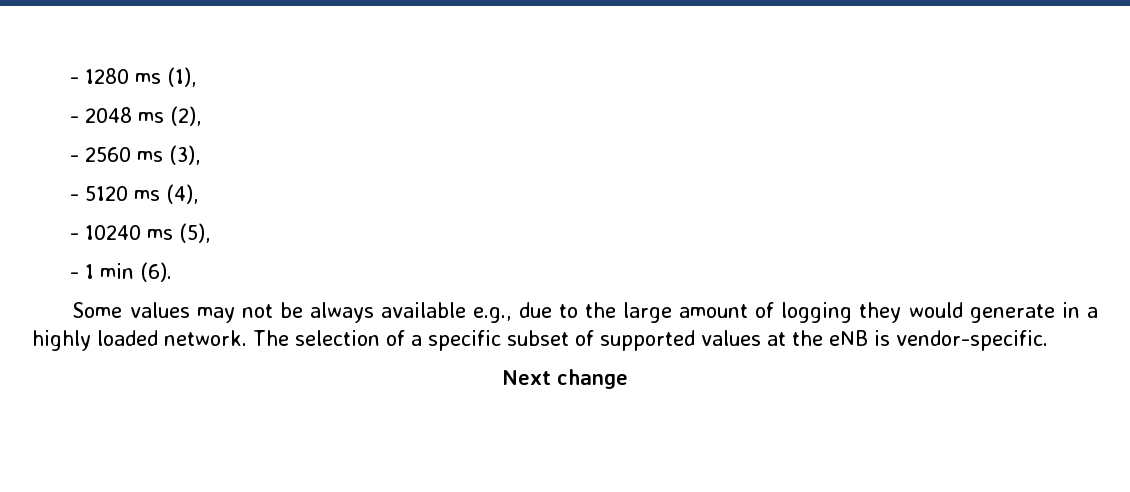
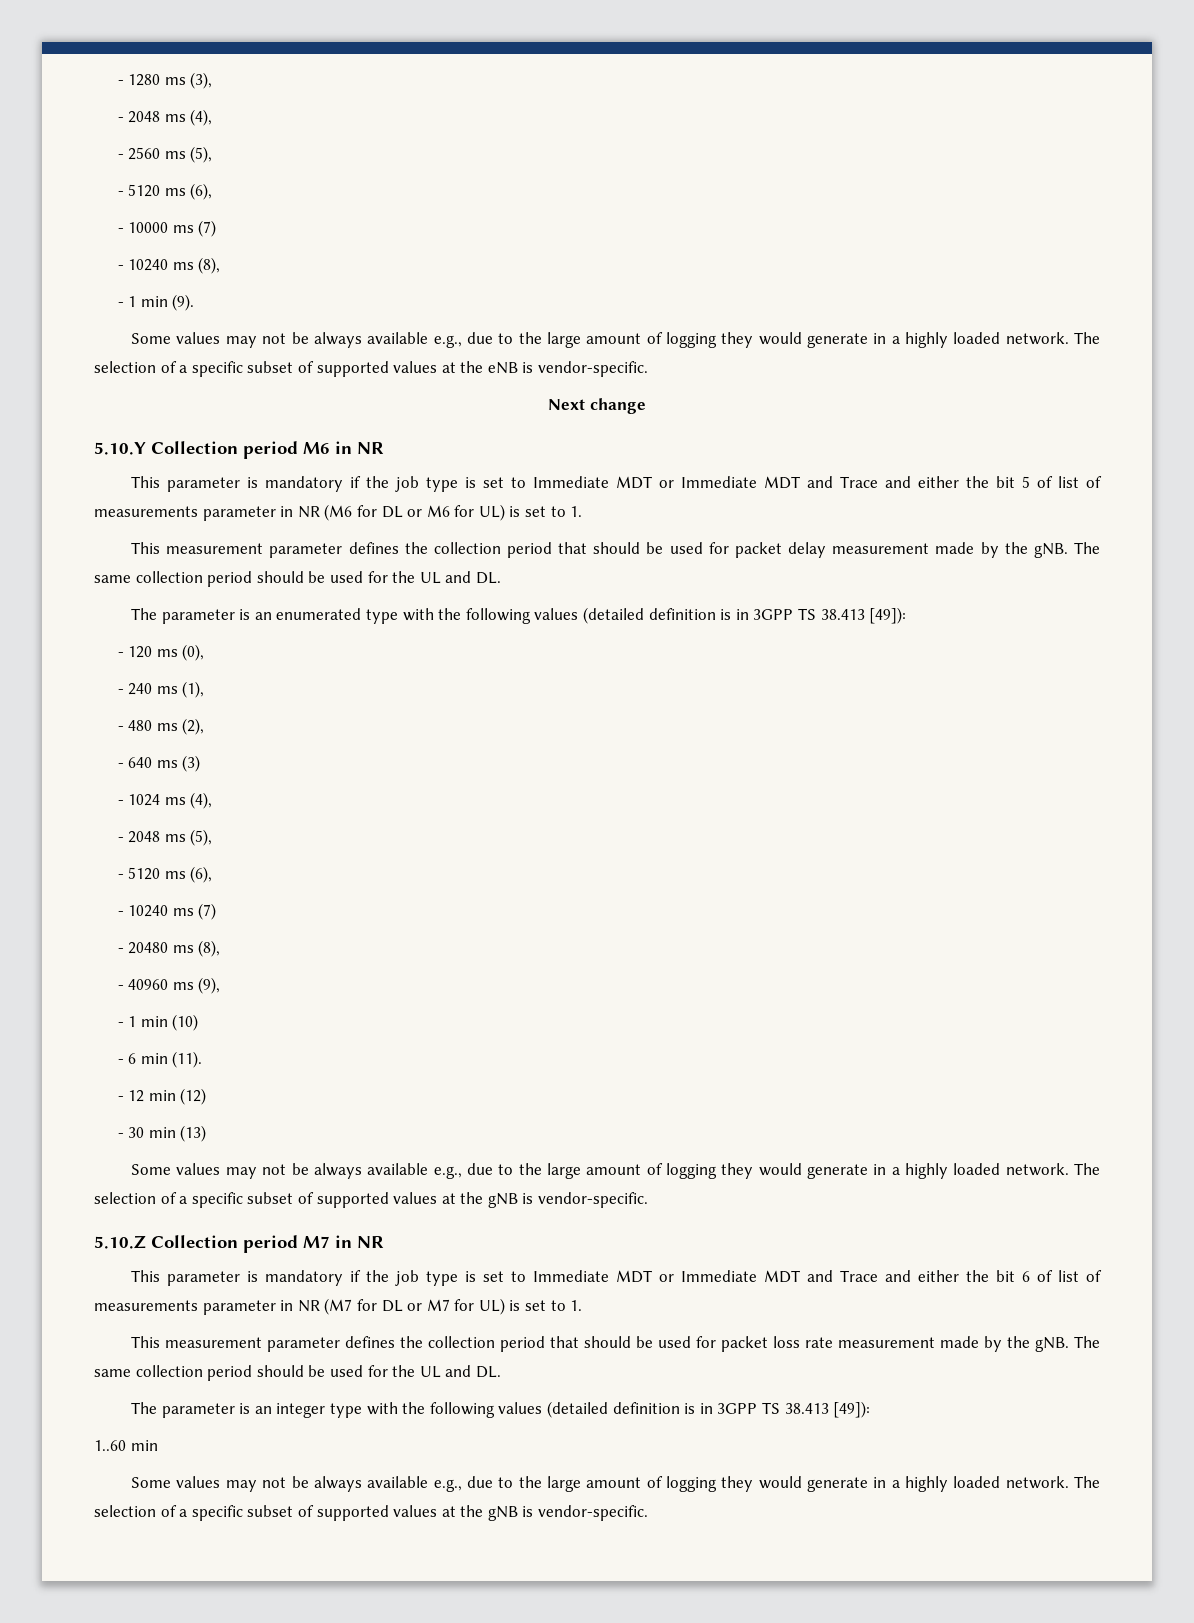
- - 1280 ms (1),
- - 2048 ms (2),
+ - 1280 ms (3),
+ - 2048 ms (4),
- - 2560 ms (3),
- - 5120 ms (4),
- - 10240 ms (5),
- - 1 min (6).
+ - 2560 ms (5),
+ - 5120 ms (6),
+ - 10000 ms (7)
+ - 10240 ms (8),
+ - 1 min (9).
+ 5.10.Y Collection period M6 in NR
+ This parameter is mandatory if the job type is set to Immediate MDT or Immediate MDT and Trace and either the bit 5 of list of measurements parameter in NR (M6 for DL or M6 for UL) is set to 1.
+ This measurement parameter defines the collection period that should be used for packet delay measurement made by the gNB. The same collection period should be used for the UL and DL.
+ The parameter is an enumerated type with the following values (detailed definition is in 3GPP TS 38.413 [49]):
+ - 120 ms (0),
+ - 240 ms (1),
+ - 480 ms (2),
+ - 640 ms (3)
+ - 1024 ms (4),
+ - 2048 ms (5),
+ - 5120 ms (6),
+ - 10240 ms (7)
+ - 20480 ms (8),
+ - 40960 ms (9),
+ - 1 min (10)
+ - 6 min (11).
+ - 12 min (12)
+ - 30 min (13)
+ Some values may not be always available e.g., due to the large amount of logging they would generate in a highly loaded network. The selection of a specific subset of supported values at the gNB is vendor-specific.
+ 5.10.Z Collection period M7 in NR
+ This parameter is mandatory if the job type is set to Immediate MDT or Immediate MDT and Trace and either the bit 6 of list of measurements parameter in NR (M7 for DL or M7 for UL) is set to 1.
+ This measurement parameter defines the collection period that should be used for packet loss rate measurement made by the gNB. The same collection period should be used for the UL and DL.
+ The parameter is an integer type with the following values (detailed definition is in 3GPP TS 38.413 [49]):
+ 1..60 min
+ Some values may not be always available e.g., due to the large amount of logging they would generate in a highly loaded network. The selection of a specific subset of supported values at the gNB is vendor-specific.

